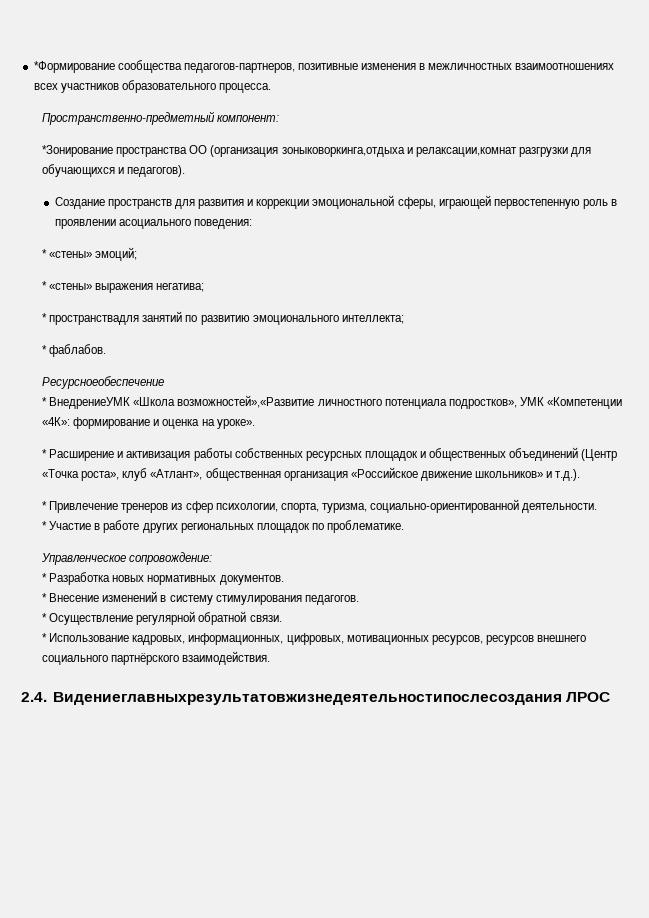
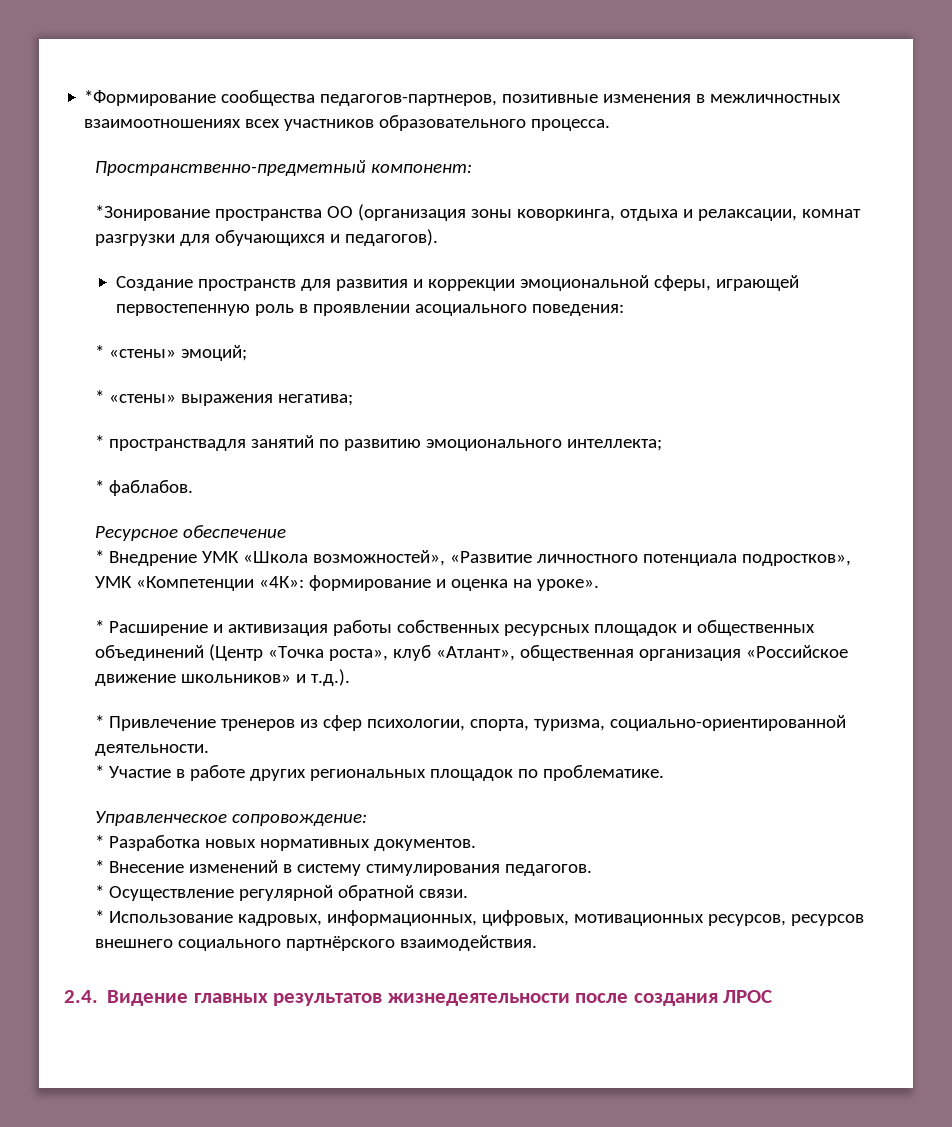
- *Зонирование пространства ОО (организация зоныковоркинга,отдыха и релаксации,комнат разгрузки для обучающихся и педагогов).
+ *Зонирование пространства ОО (организация зоны коворкинга, отдыха и релаксации, комнат разгрузки для обучающихся и педагогов).
- Ресурсноеобеспечение
- * ВнедрениеУМК «Школа возможностей»,«Развитие личностного потенциала подростков», УМК «Компетенции «4К»: формирование и оценка на уроке».
+ Ресурсное обеспечение
+ * Внедрение УМК «Школа возможностей», «Развитие личностного потенциала подростков», УМК «Компетенции «4К»: формирование и оценка на уроке».
- 2.4. Видениеглавныхрезультатовжизнедеятельностипослесоздания ЛРОС
+ 2.4. Видение главных результатов жизнедеятельности после создания ЛРОС

